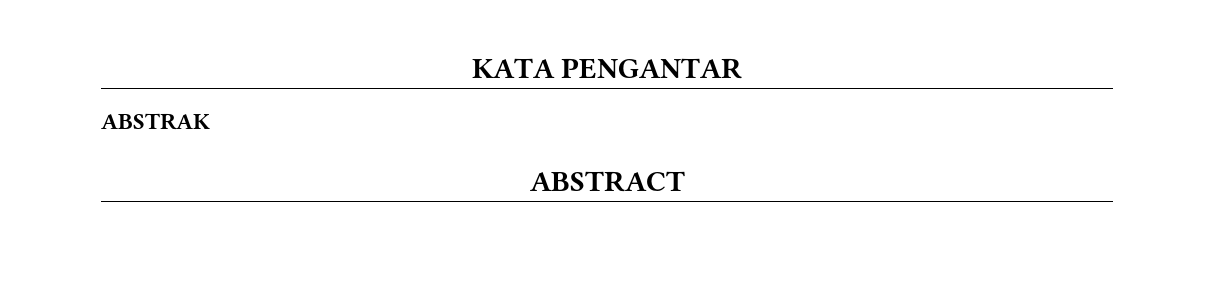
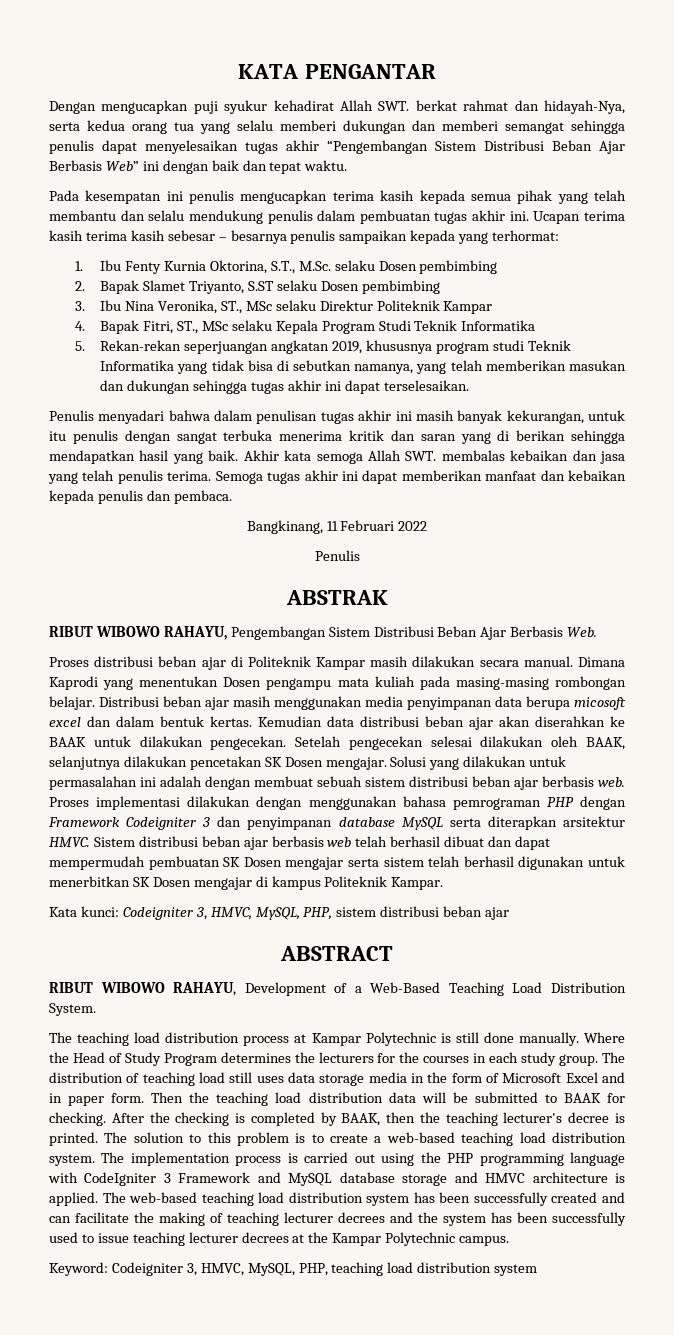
+ Dengan mengucapkan puji syukur kehadirat Allah SWT. berkat rahmat dan hidayah-Nya, serta kedua orang tua yang selalu memberi dukungan dan memberi semangat sehingga penulis dapat menyelesaikan tugas akhir “Pengembangan Sistem Distribusi Beban Ajar Berbasis Web” ini dengan baik dan tepat waktu.
+ Pada kesempatan ini penulis mengucapkan terima kasih kepada semua pihak yang telah membantu dan selalu mendukung penulis dalam pembuatan tugas akhir ini. Ucapan terima kasih terima kasih sebesar – besarnya penulis sampaikan kepada yang terhormat:
+ 1. Ibu Fenty Kurnia Oktorina, S.T., M.Sc. selaku Dosen pembimbing
+ 2. Bapak Slamet Triyanto, S.ST selaku Dosen pembimbing
+ 3. Ibu Nina Veronika, ST., MSc selaku Direktur Politeknik Kampar
+ 4. Bapak Fitri, ST., MSc selaku Kepala Program Studi Teknik Informatika
+ 5. Rekan-rekan seperjuangan angkatan 2019, khususnya program studi Teknik Informatika yang tidak bisa di sebutkan namanya, yang telah memberikan masukan dan dukungan sehingga tugas akhir ini dapat terselesaikan.
+ Penulis menyadari bahwa dalam penulisan tugas akhir ini masih banyak kekurangan, untuk itu penulis dengan sangat terbuka menerima kritik dan saran yang di berikan sehingga mendapatkan hasil yang baik. Akhir kata semoga Allah SWT. membalas kebaikan dan jasa yang telah penulis terima. Semoga tugas akhir ini dapat memberikan manfaat dan kebaikan kepada penulis dan pembaca.
+ Bangkinang, 11 Februari 2022
+ Penulis
  ABSTRAK
+ RIBUT WIBOWO RAHAYU, Pengembangan Sistem Distribusi Beban Ajar Berbasis Web.
+ Proses distribusi beban ajar di Politeknik Kampar masih dilakukan secara manual. Dimana Kaprodi yang menentukan Dosen pengampu mata kuliah pada masing-masing rombongan belajar. Distribusi beban ajar masih menggunakan media penyimpanan data berupa micosoft excel dan dalam bentuk kertas. Kemudian data distribusi beban ajar akan diserahkan ke BAAK untuk dilakukan pengecekan. Setelah pengecekan selesai dilakukan oleh BAAK, selanjutnya dilakukan pencetakan SK Dosen mengajar. Solusi yang dilakukan untuk permasalahan ini adalah dengan membuat sebuah sistem distribusi beban ajar berbasis web. Proses implementasi dilakukan dengan menggunakan bahasa pemrograman PHP dengan Framework Codeigniter 3 dan penyimpanan database MySQL serta diterapkan arsitektur HMVC. Sistem distribusi beban ajar berbasis web telah berhasil dibuat dan dapat mempermudah pembuatan SK Dosen mengajar serta sistem telah berhasil digunakan untuk menerbitkan SK Dosen mengajar di kampus Politeknik Kampar.
+ Kata kunci: Codeigniter 3, HMVC, MySQL, PHP, sistem distribusi beban ajar
  ABSTRACT
+ RIBUT WIBOWO RAHAYU, Development of a Web-Based Teaching Load Distribution System.
+ The teaching load distribution process at Kampar Polytechnic is still done manually. Where the Head of Study Program determines the lecturers for the courses in each study group. The distribution of teaching load still uses data storage media in the form of Microsoft Excel and in paper form. Then the teaching load distribution data will be submitted to BAAK for checking. After the checking is completed by BAAK, then the teaching lecturer's decree is printed. The solution to this problem is to create a web-based teaching load distribution system. The implementation process is carried out using the PHP programming language with CodeIgniter 3 Framework and MySQL database storage and HMVC architecture is applied. The web-based teaching load distribution system has been successfully created and can facilitate the making of teaching lecturer decrees and the system has been successfully used to issue teaching lecturer decrees at the Kampar Polytechnic campus.
+ Keyword: Codeigniter 3, HMVC, MySQL, PHP, teaching load distribution system

